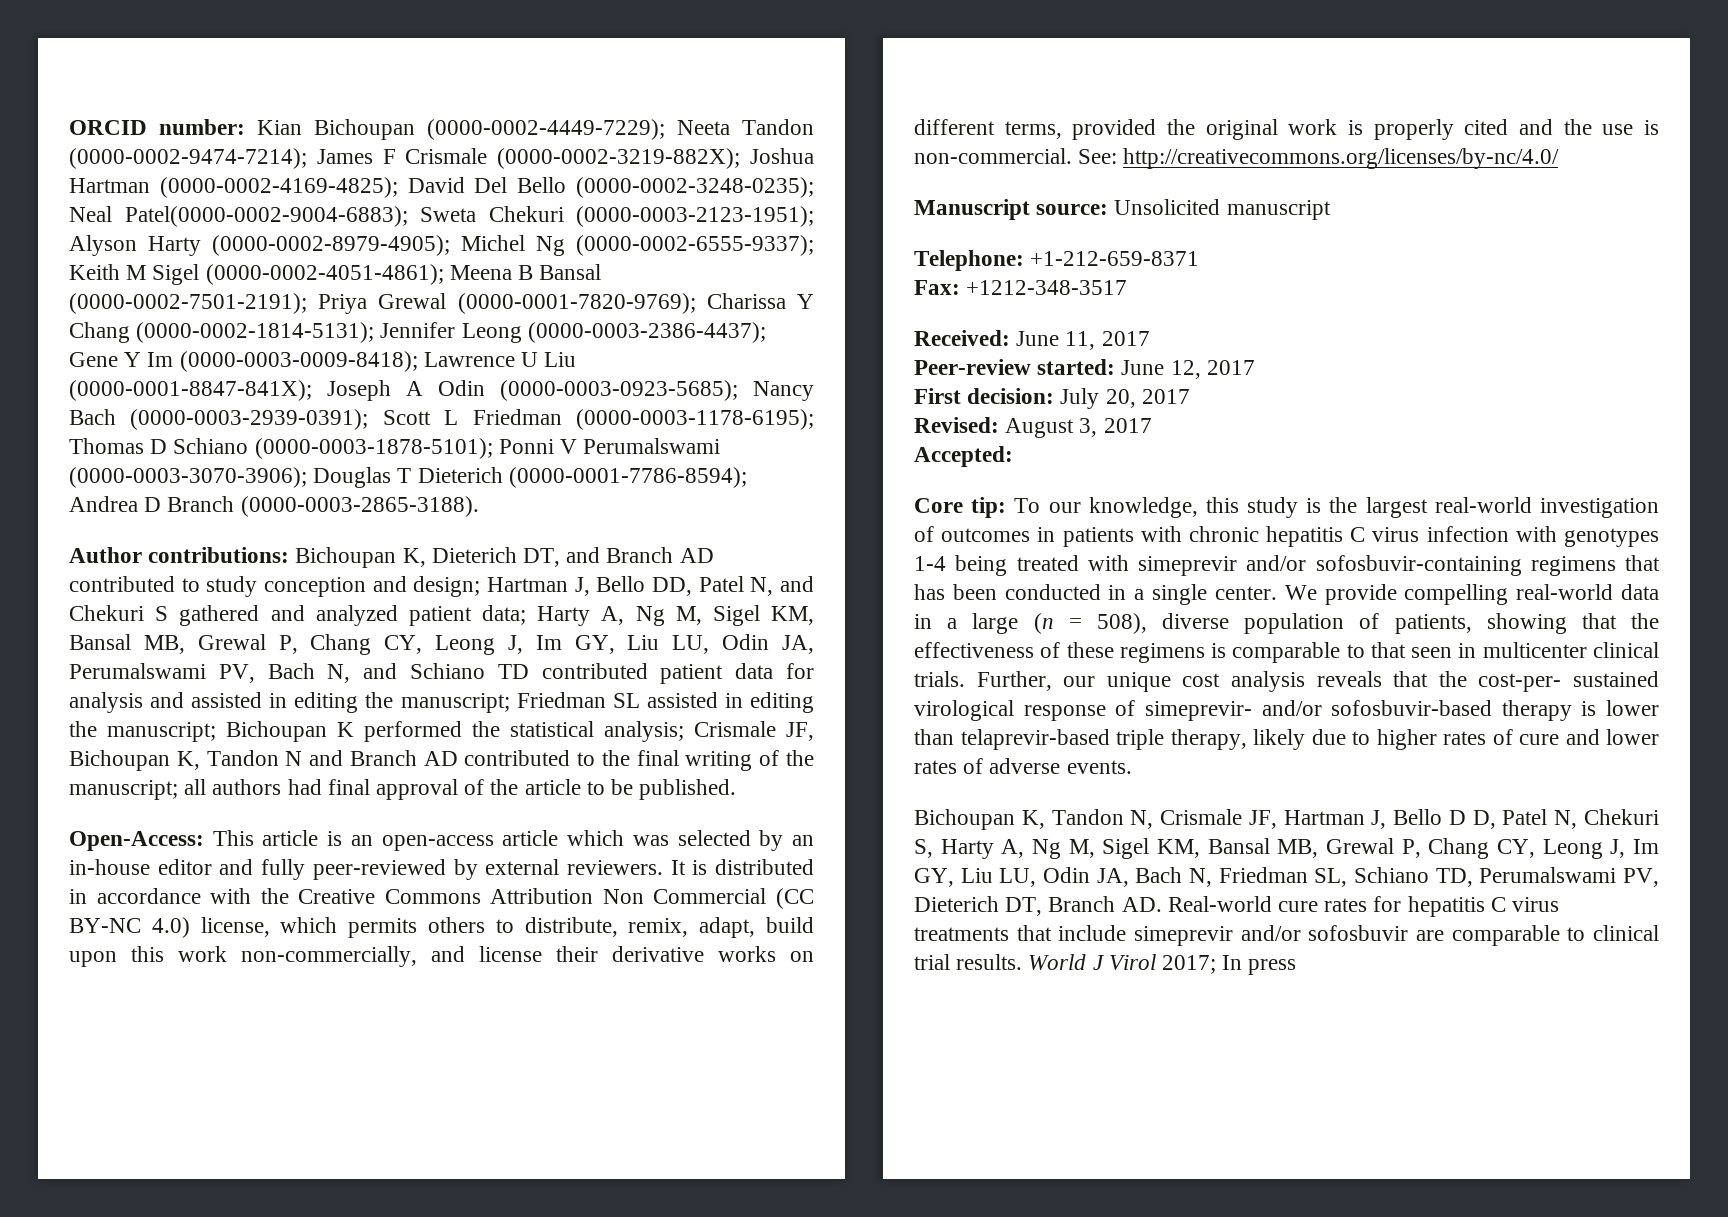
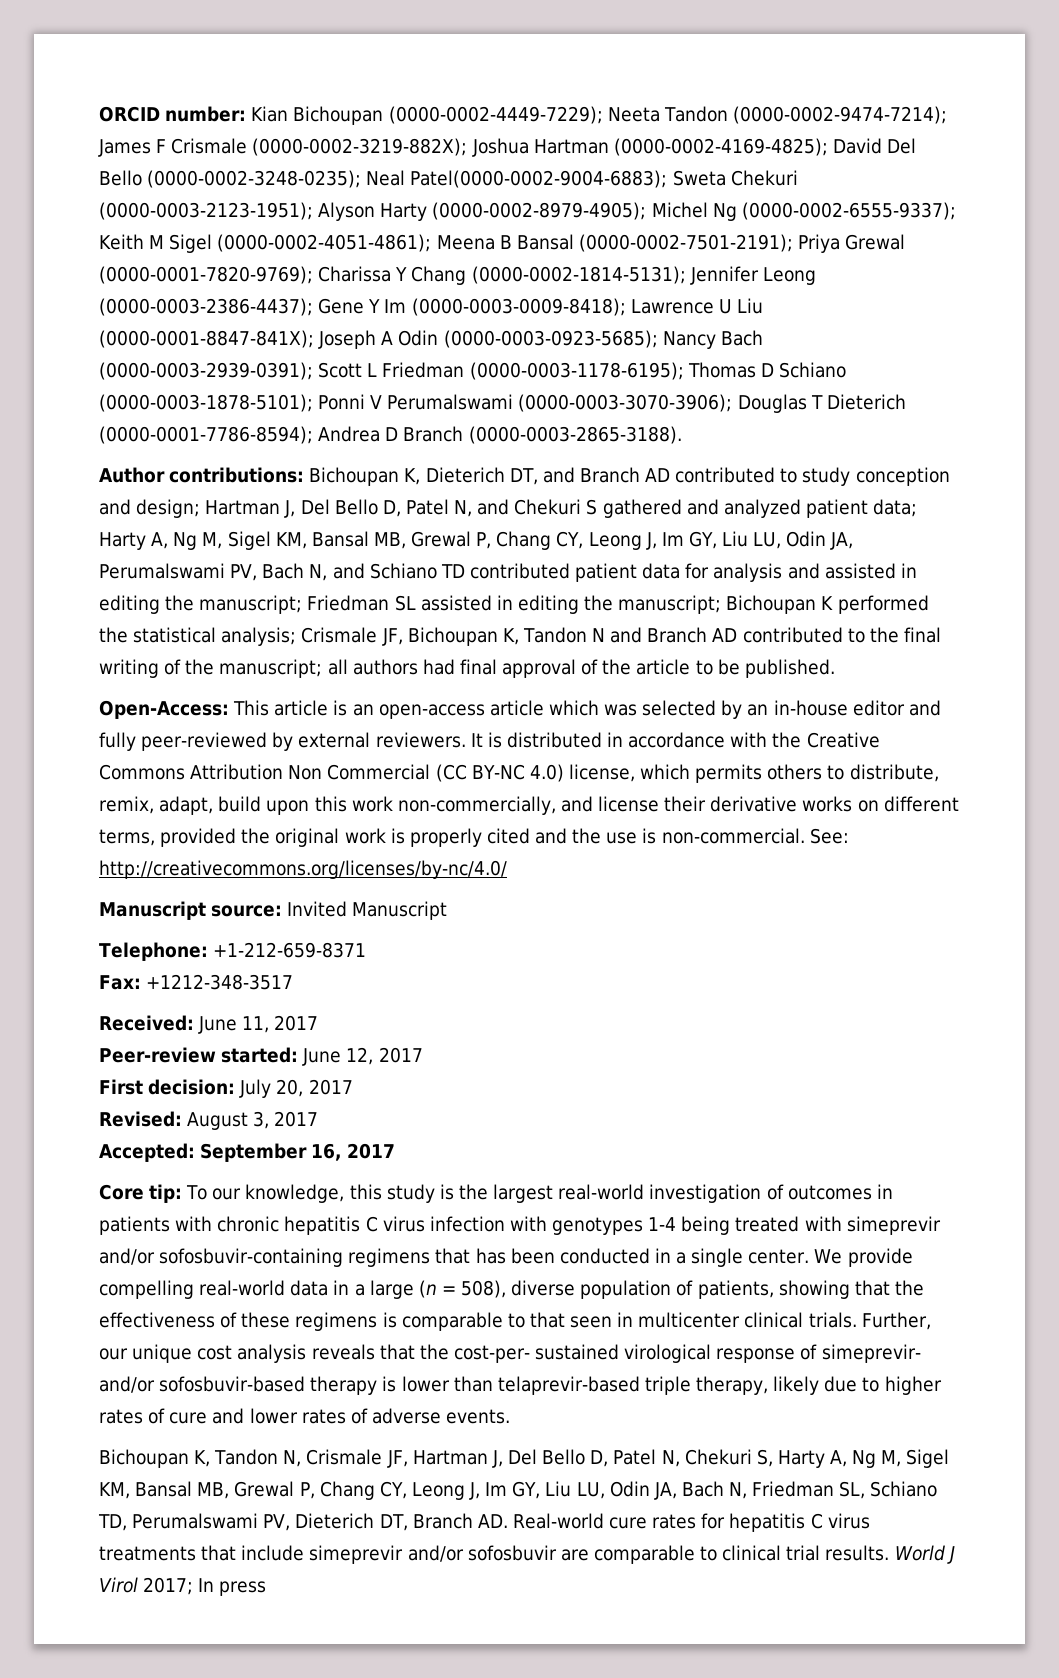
- Hartman J, Bello DD, Patel N, and Chekuri S gathered and analyzed patient data;
+ Hartman J, Del Bello D, Patel N, and Chekuri S gathered and analyzed patient data;
- Manuscript source: Unsolicited manuscript
+ Manuscript source: Invited Manuscript
- Accepted:
+ Accepted: September 16, 2017
- Bichoupan K, Tandon N, Crismale JF, Hartman J, Bello D D, Patel N, Chekuri S, Harty A, Ng M, Sigel KM, Bansal MB, Grewal P, Chang CY, Leong J, Im GY, Liu LU, Odin JA, Bach N, Friedman SL, Schiano TD, Perumalswami PV, Dieterich DT, Branch AD. Real-world cure rates for hepatitis C virus treatments that include simeprevir and/or sofosbuvir are comparable to clinical trial results.
+ Bichoupan K, Tandon N, Crismale JF, Hartman J, Del Bello D, Patel N, Chekuri S, Harty A, Ng M, Sigel KM, Bansal MB, Grewal P, Chang CY, Leong J, Im GY, Liu LU, Odin JA, Bach N, Friedman SL, Schiano TD, Perumalswami PV, Dieterich DT, Branch AD. Real-world cure rates for hepatitis C virus treatments that include simeprevir and/or sofosbuvir are comparable to clinical trial results.

